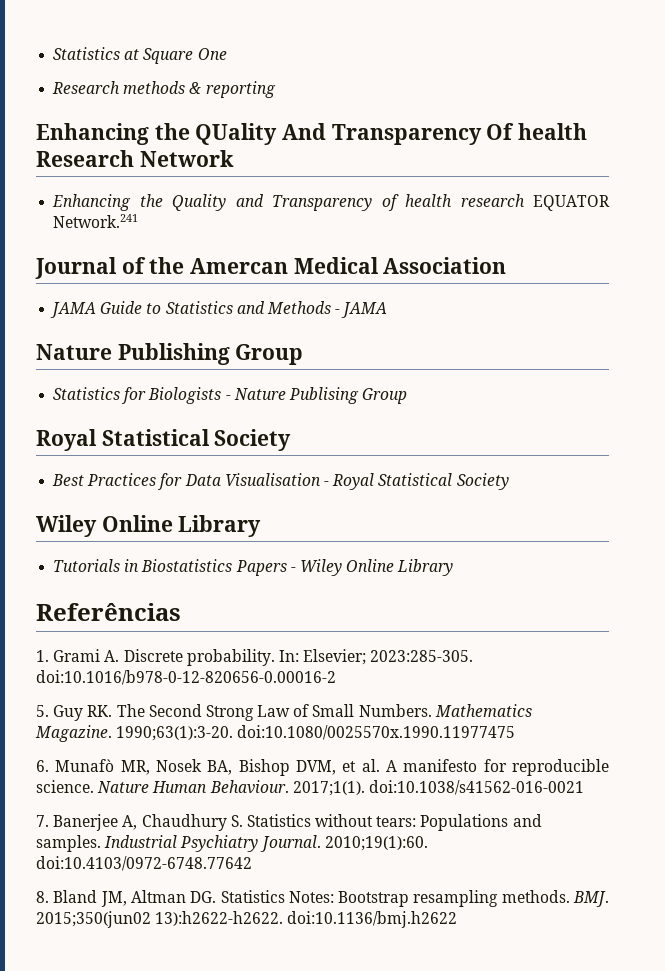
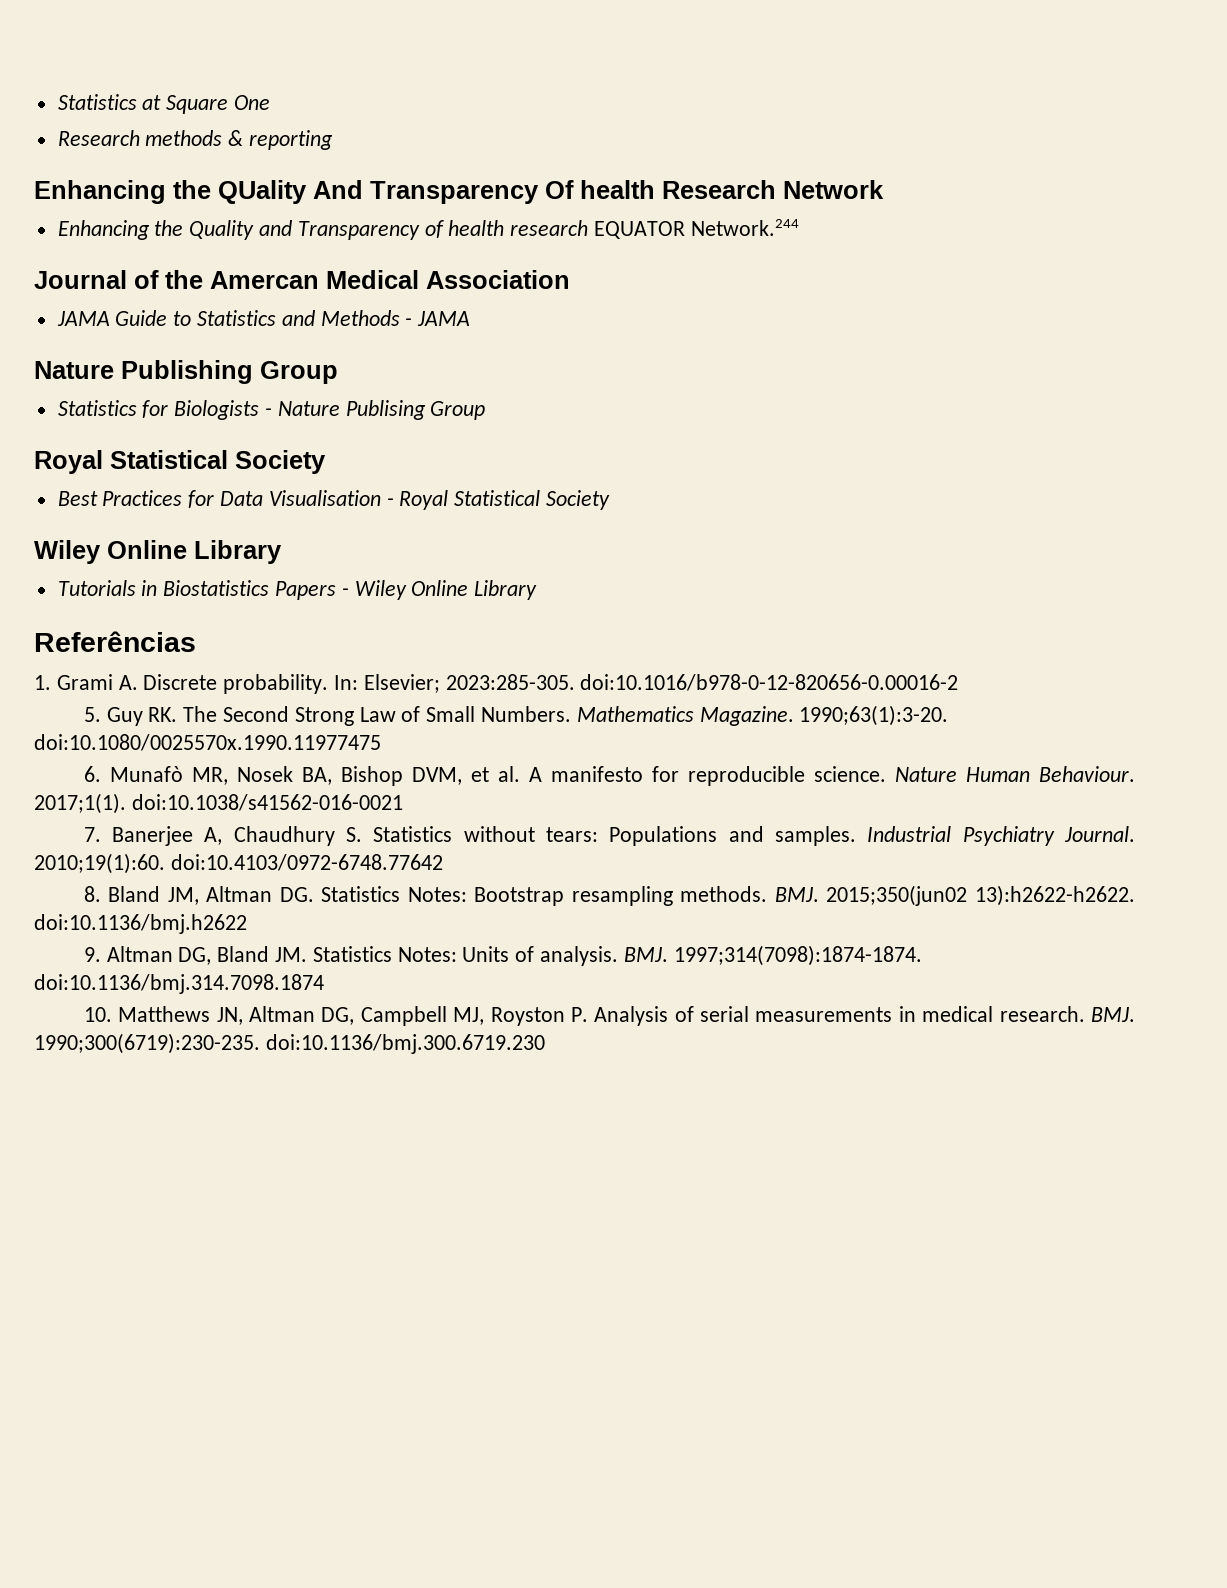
- Enhancing the Quality and Transparency of health research EQUATOR Network.241
+ Enhancing the Quality and Transparency of health research EQUATOR Network.244
+ 9. Altman DG, Bland JM. Statistics Notes: Units of analysis. BMJ. 1997;314(7098):1874-1874. doi:10.1136/bmj.314.7098.1874
+ 10. Matthews JN, Altman DG, Campbell MJ, Royston P. Analysis of serial measurements in medical research. BMJ. 1990;300(6719):230-235. doi:10.1136/bmj.300.6719.230

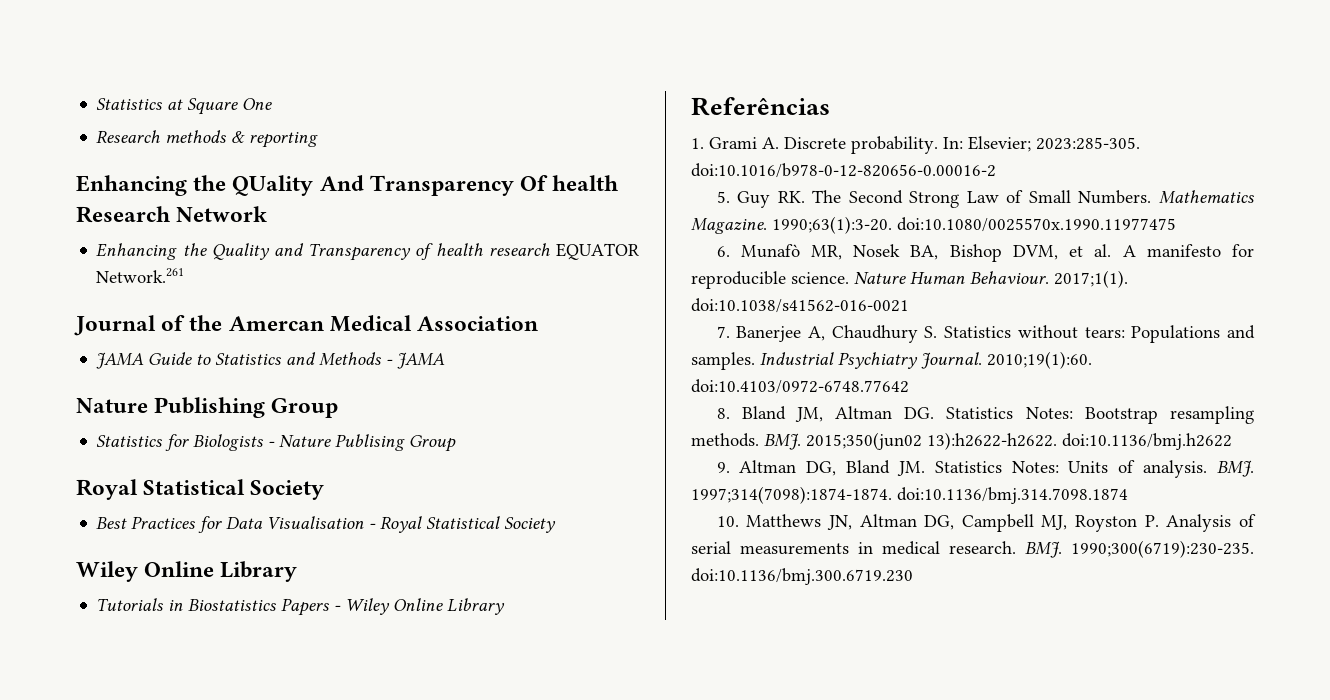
- Enhancing the Quality and Transparency of health research EQUATOR Network.244
+ Enhancing the Quality and Transparency of health research EQUATOR Network.261

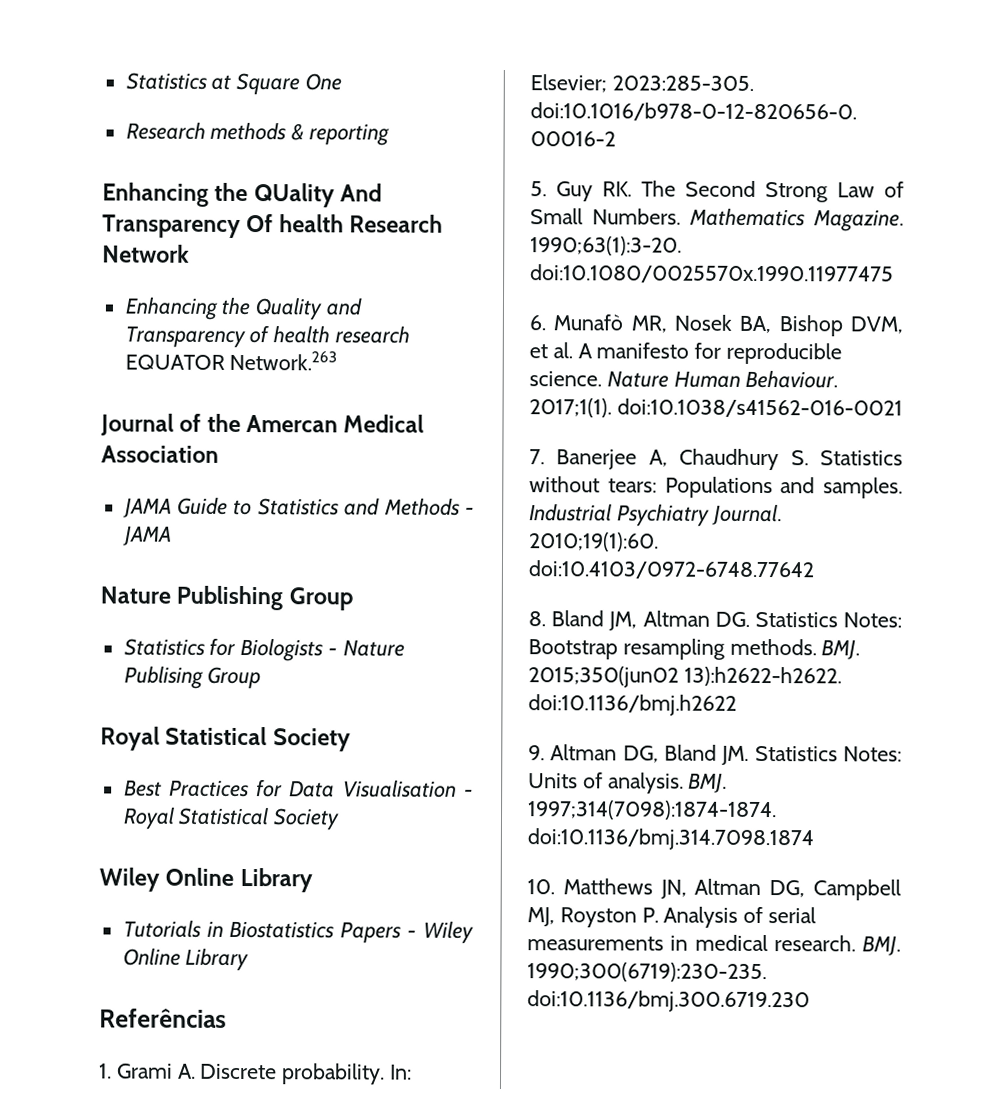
- Enhancing the Quality and Transparency of health research EQUATOR Network.261
+ Enhancing the Quality and Transparency of health research EQUATOR Network.263

